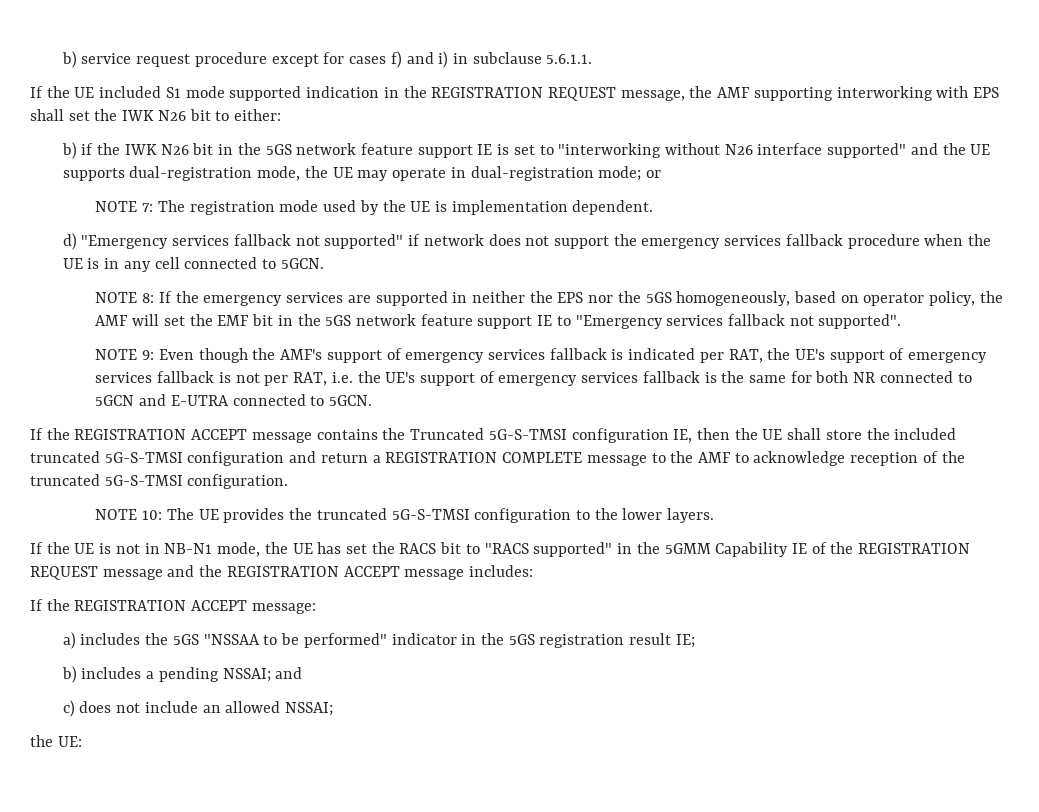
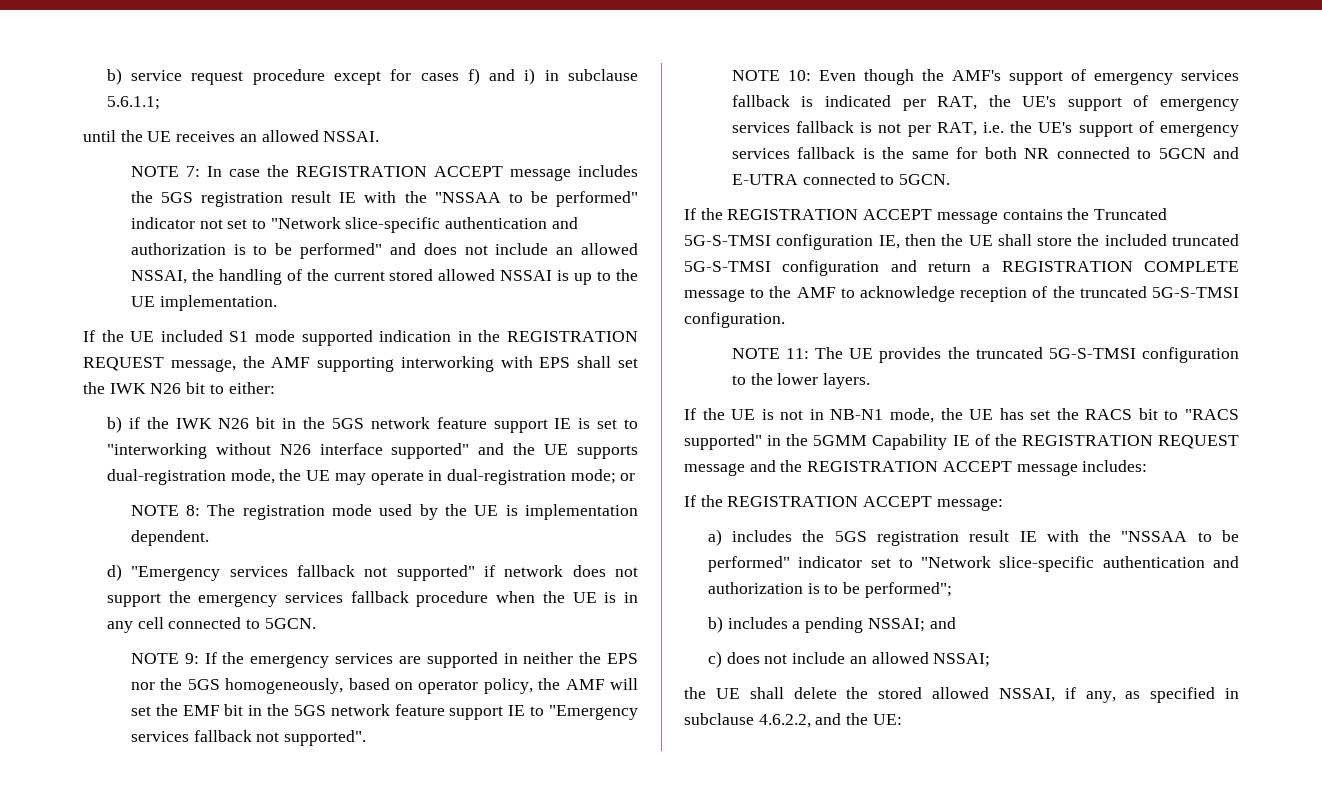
- b) service request procedure except for cases f) and i) in subclause 5.6.1.1.
+ b) service request procedure except for cases f) and i) in subclause 5.6.1.1;
+ until the UE receives an allowed NSSAI.
+ NOTE 7: In case the REGISTRATION ACCEPT message includes the 5GS registration result IE with the "NSSAA to be performed" indicator not set to "Network slice-specific authentication and authorization is to be performed" and does not include an allowed NSSAI, the handling of the current stored allowed NSSAI is up to the UE implementation.
- NOTE 7: The registration mode used by the UE is implementation dependent.
+ NOTE 8: The registration mode used by the UE is implementation dependent.
- NOTE 8: If the emergency services are supported in neither the EPS nor the 5GS homogeneously, based on operator policy, the AMF will set the EMF bit in the 5GS network feature support IE to "Emergency services fallback not supported".
+ NOTE 9: If the emergency services are supported in neither the EPS nor the 5GS homogeneously, based on operator policy, the AMF will set the EMF bit in the 5GS network feature support IE to "Emergency services fallback not supported".
- NOTE 9: Even though the AMF's support of emergency services fallback is indicated per RAT, the UE's support of emergency services fallback is not per RAT, i.e. the UE's support of emergency services fallback is the same for both NR connected to 5GCN and E-UTRA connected to 5GCN.
+ NOTE 10: Even though the AMF's support of emergency services fallback is indicated per RAT, the UE's support of emergency services fallback is not per RAT, i.e. the UE's support of emergency services fallback is the same for both NR connected to 5GCN and E-UTRA connected to 5GCN.
- NOTE 10: The UE provides the truncated 5G-S-TMSI configuration to the lower layers.
+ NOTE 11: The UE provides the truncated 5G-S-TMSI configuration to the lower layers.
- a) includes the 5GS "NSSAA to be performed" indicator in the 5GS registration result IE;
+ a) includes the 5GS registration result IE with the "NSSAA to be performed" indicator set to "Network slice-specific authentication and authorization is to be performed";
- the UE:
+ the UE shall delete the stored allowed NSSAI, if any, as specified in subclause 4.6.2.2, and the UE:

